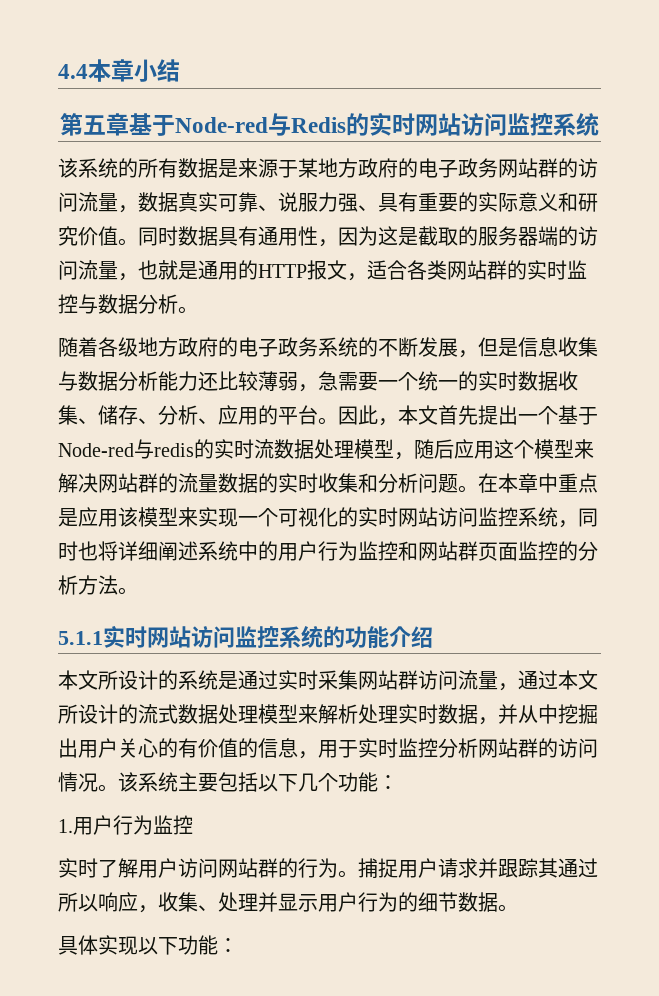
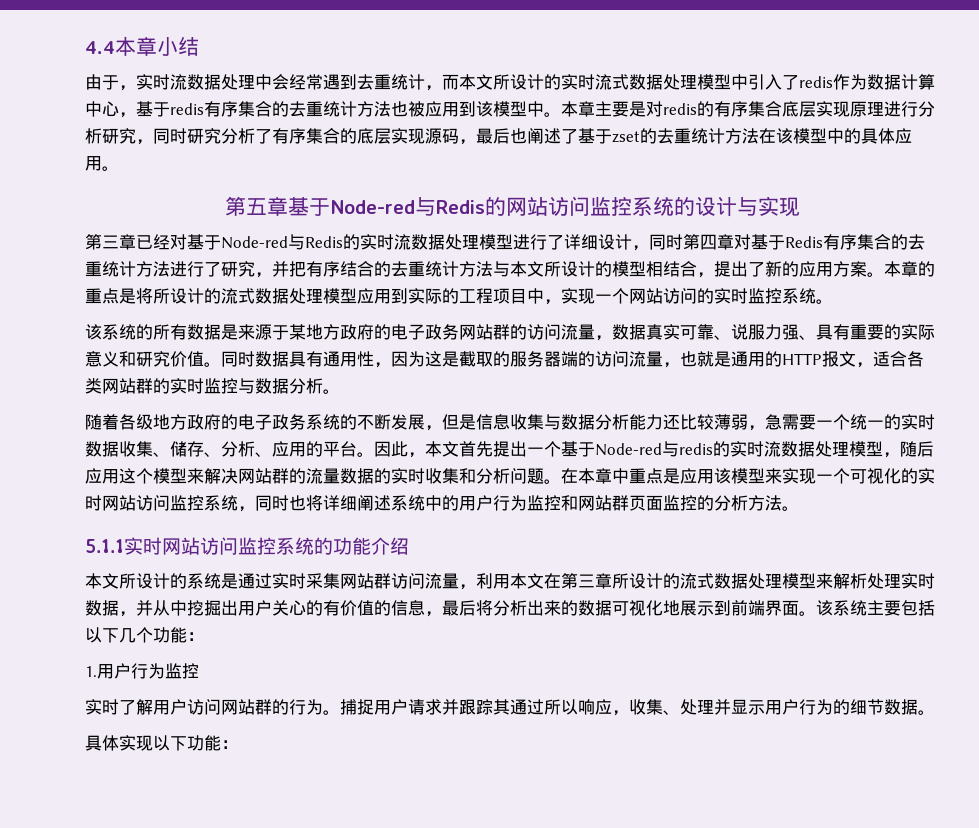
+ 由于，实时流数据处理中会经常遇到去重统计，而本文所设计的实时流式数据处理模型中引入了redis作为数据计算中心，基于redis有序集合的去重统计方法也被应用到该模型中。本章主要是对redis的有序集合底层实现原理进行分析研究，同时研究分析了有序集合的底层实现源码，最后也阐述了基于zset的去重统计方法在该模型中的具体应用。
- 第五章基于Node-red与Redis的实时网站访问监控系统
+ 第五章基于Node-red与Redis的网站访问监控系统的设计与实现
+ 第三章已经对基于Node-red与Redis的实时流数据处理模型进行了详细设计，同时第四章对基于Redis有序集合的去重统计方法进行了研究，并把有序结合的去重统计方法与本文所设计的模型相结合，提出了新的应用方案。本章的重点是将所设计的流式数据处理模型应用到实际的工程项目中，实现一个网站访问的实时监控系统。
- 本文所设计的系统是通过实时采集网站群访问流量，通过本文所设计的流式数据处理模型来解析处理实时数据，并从中挖掘出用户关心的有价值的信息，用于实时监控分析网站群的访问情况。
+ 本文所设计的系统是通过实时采集网站群访问流量，利用本文在第三章所设计的流式数据处理模型来解析处理实时数据，并从中挖掘出用户关心的有价值的信息，最后将分析出来的数据可视化地展示到前端界面。

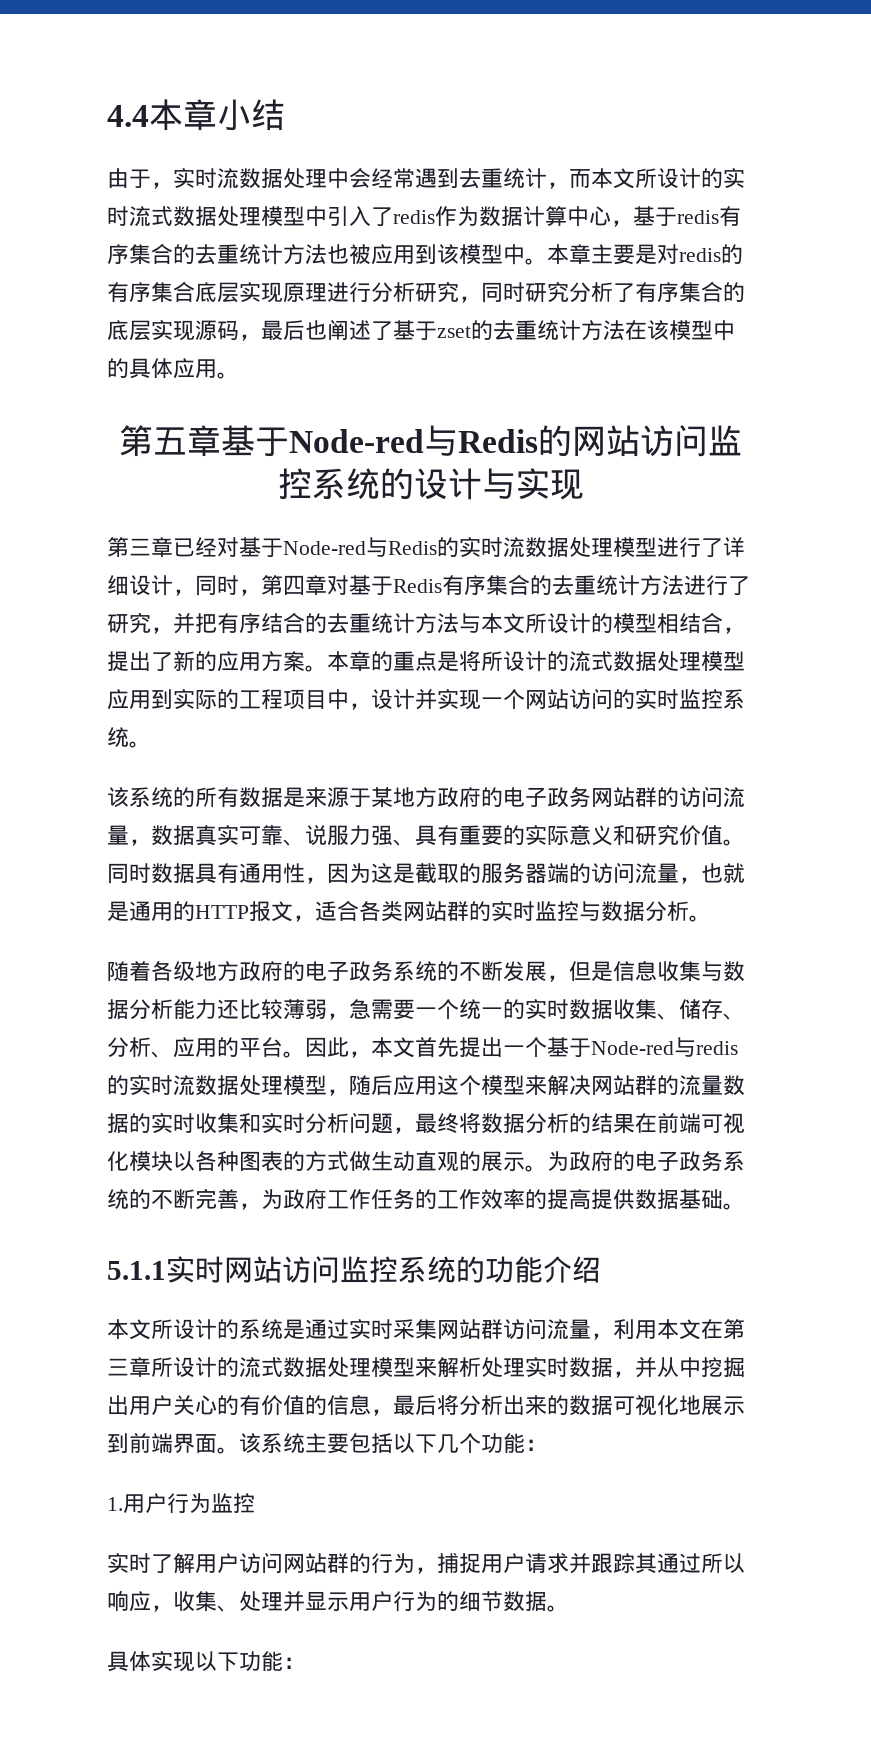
- 第三章已经对基于Node-red与Redis的实时流数据处理模型进行了详细设计，同时第四章对基于Redis有序集合的去重统计方法进行了研究，并把有序结合的去重统计方法与本文所设计的模型相结合，提出了新的应用方案。
+ 第三章已经对基于Node-red与Redis的实时流数据处理模型进行了详细设计，同时，第四章对基于Redis有序集合的去重统计方法进行了研究，并把有序结合的去重统计方法与本文所设计的模型相结合，提出了新的应用方案。
- 本章的重点是将所设计的流式数据处理模型应用到实际的工程项目中，实现一个网站访问的实时监控系统。
+ 本章的重点是将所设计的流式数据处理模型应用到实际的工程项目中，设计并实现一个网站访问的实时监控系统。
- 因此，本文首先提出一个基于Node-red与redis的实时流数据处理模型，随后应用这个模型来解决网站群的流量数据的实时收集和分析问题。在本章中重点是应用该模型来实现一个可视化的实时网站访问监控系统，同时也将详细阐述系统中的用户行为监控和网站群页面监控的分析方法。
+ 因此，本文首先提出一个基于Node-red与redis的实时流数据处理模型，随后应用这个模型来解决网站群的流量数据的实时收集和实时分析问题，最终将数据分析的结果在前端可视化模块以各种图表的方式做生动直观的展示。为政府的电子政务系统的不断完善，为政府工作任务的工作效率的提高提供数据基础。
- 实时了解用户访问网站群的行为。捕捉用户请求并跟踪其通过所以响应，收集、处理并显示用户行为的细节数据。
+ 实时了解用户访问网站群的行为，捕捉用户请求并跟踪其通过所以响应，收集、处理并显示用户行为的细节数据。

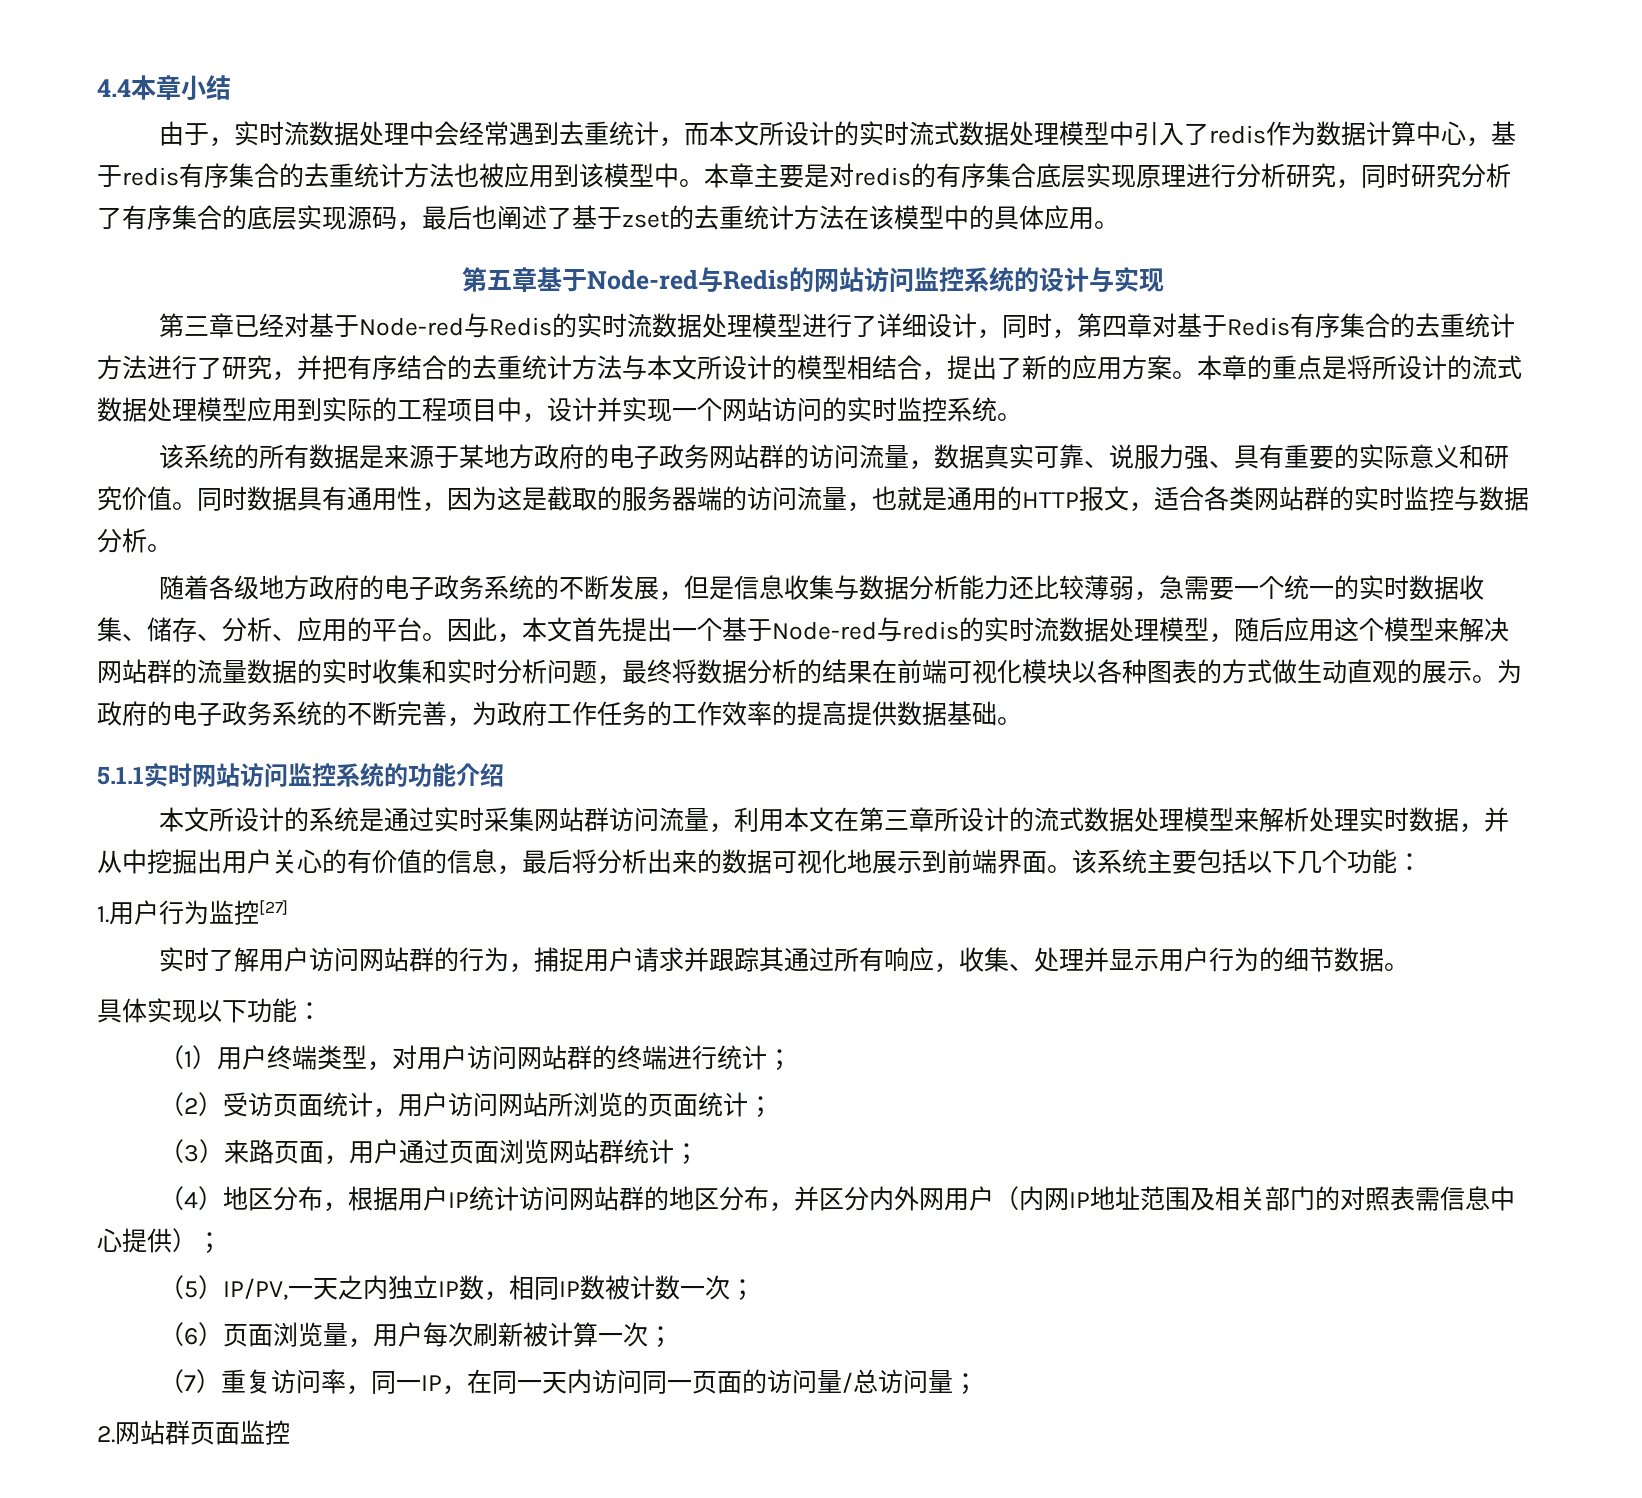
- 1.用户行为监控
+ 1.用户行为监控[27]
- 实时了解用户访问网站群的行为，捕捉用户请求并跟踪其通过所以响应，收集、处理并显示用户行为的细节数据。
+ 实时了解用户访问网站群的行为，捕捉用户请求并跟踪其通过所有响应，收集、处理并显示用户行为的细节数据。
+ （1）用户终端类型，对用户访问网站群的终端进行统计；
+ （2）受访页面统计，用户访问网站所浏览的页面统计；
+ （3）来路页面，用户通过页面浏览网站群统计；
+ （4）地区分布，根据用户IP统计访问网站群的地区分布，并区分内外网用户（内网IP地址范围及相关部门的对照表需信息中心提供）；
+ （5）IP/PV,一天之内独立IP数，相同IP数被计数一次；
+ （6）页面浏览量，用户每次刷新被计算一次；
+ （7）重复访问率，同一IP，在同一天内访问同一页面的访问量/总访问量；
+ 2.网站群页面监控

